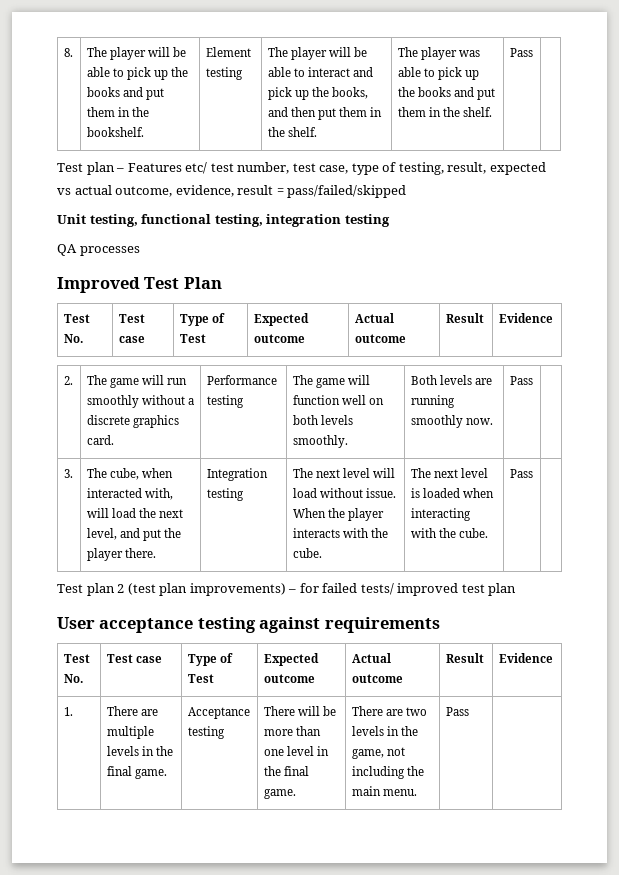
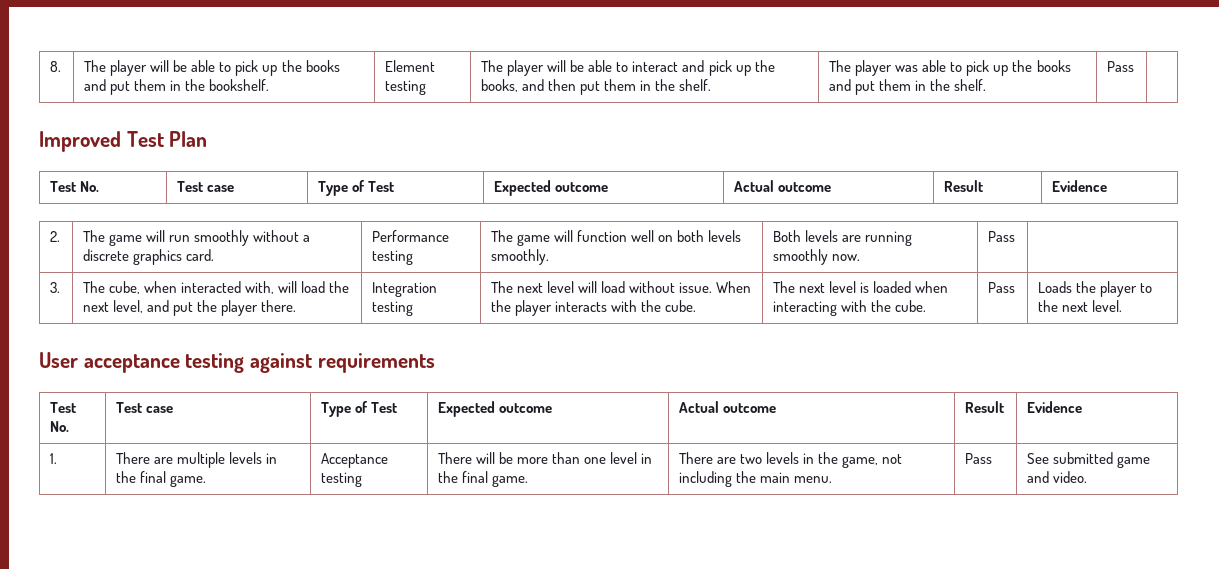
- Test plan – Features etc/ test number, test case, type of testing, result, expected vs actual outcome, evidence, result = pass/failed/skipped
- Unit testing, functional testing, integration testing
- QA processes
- Test plan 2 (test plan improvements) – for failed tests/ improved test plan
+ Loads the player to the next level.
- 1. | There are multiple levels in the final game. | Acceptance testing | There will be more than one level in the final game. | There are two levels in the game, not including the main menu. | Pass |
+ 1. | There are multiple levels in the final game. | Acceptance testing | There will be more than one level in the final game. | There are two levels in the game, not including the main menu. | Pass | See submitted game and video.

